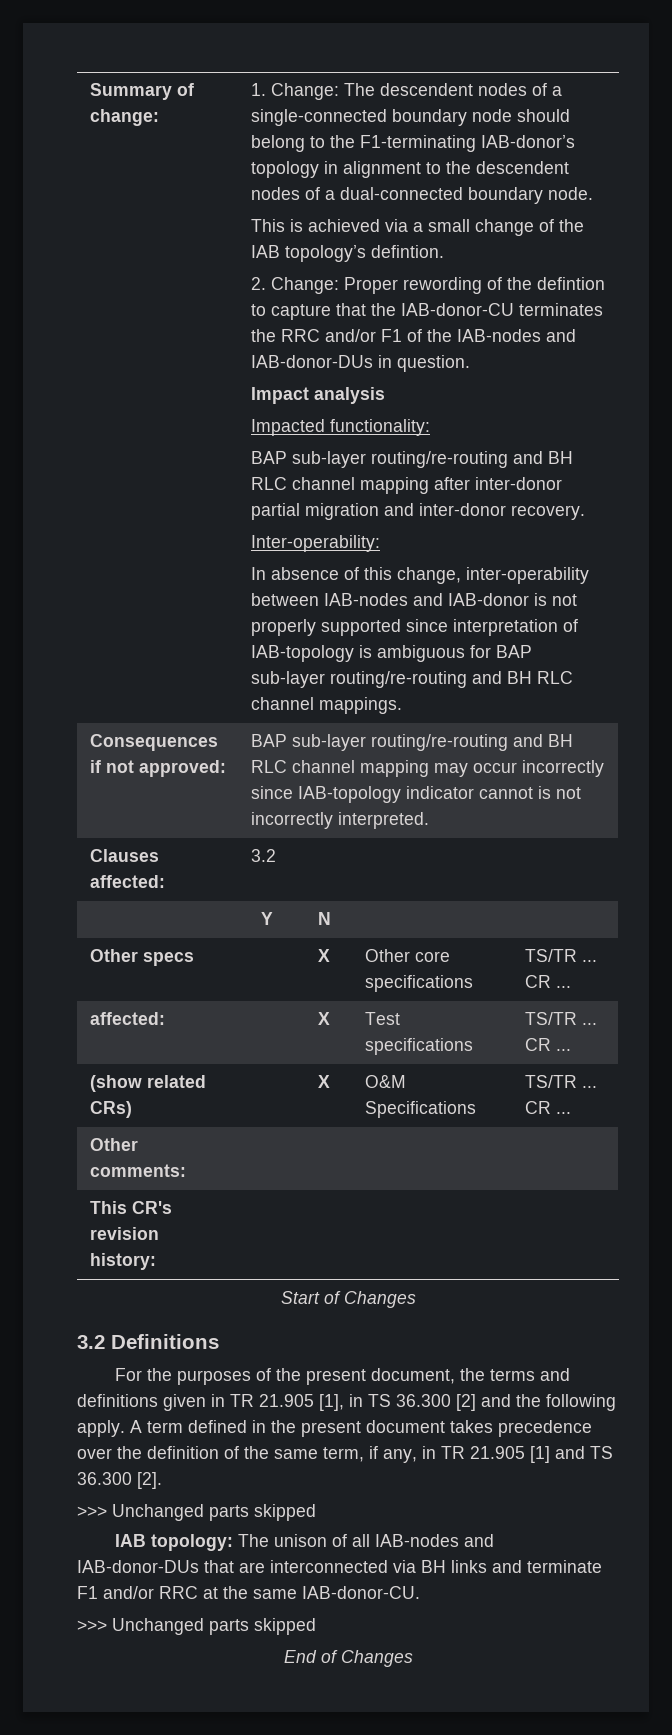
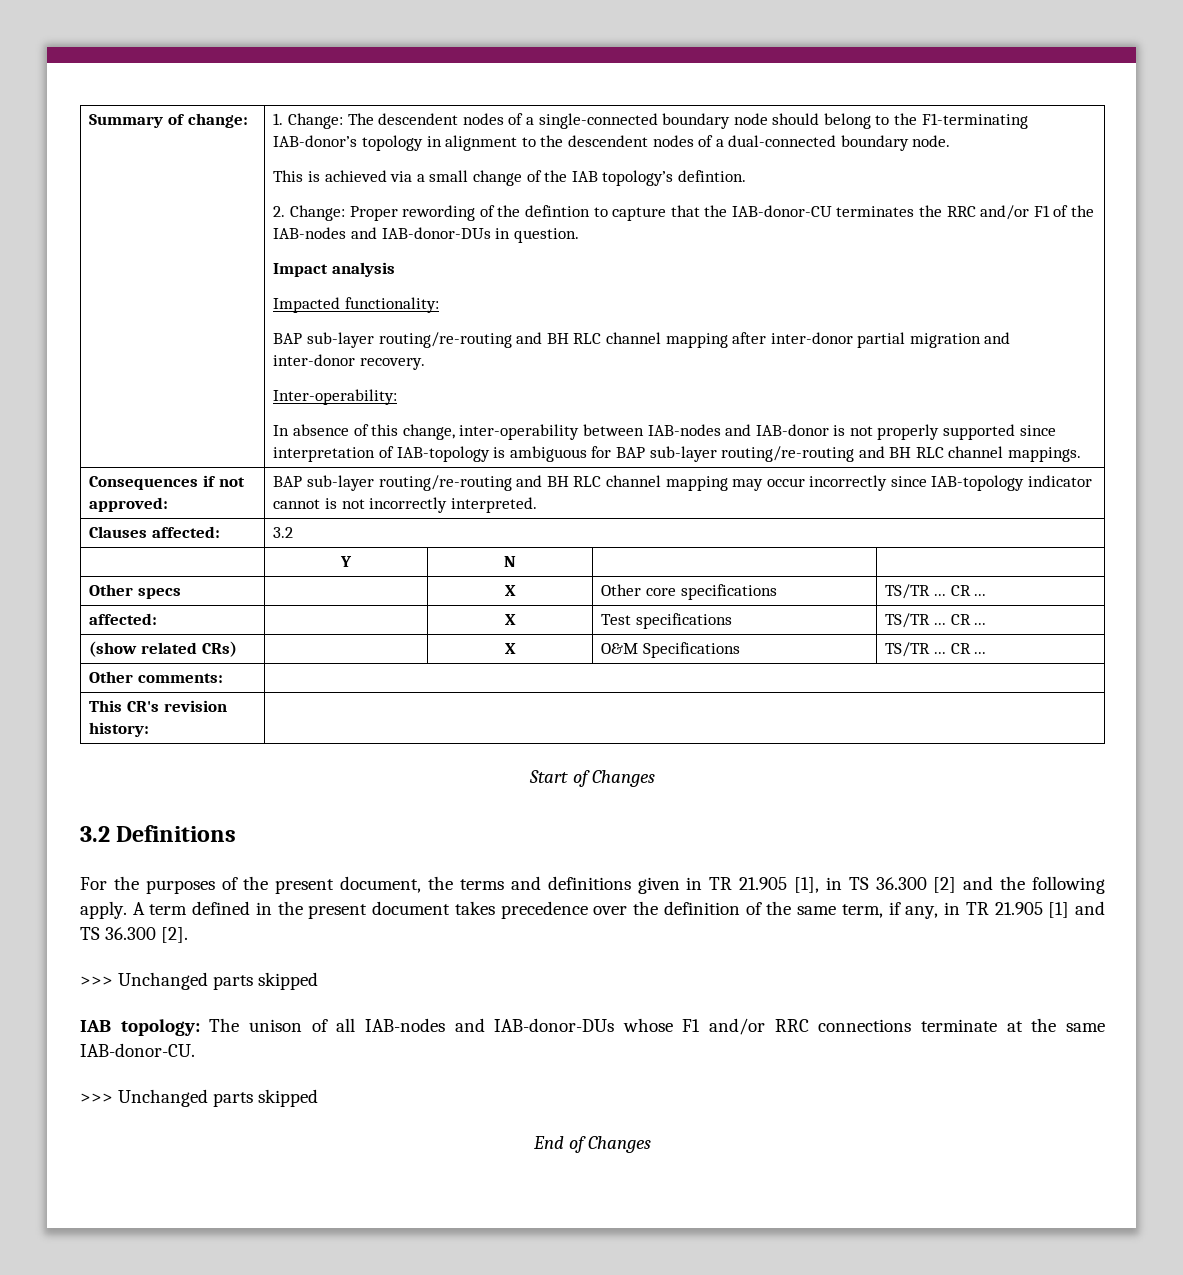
- IAB topology: The unison of all IAB-nodes and IAB-donor-DUs that are interconnected via BH links and terminate F1 and/or RRC at the same IAB-donor-CU.
+ IAB topology: The unison of all IAB-nodes and IAB-donor-DUs whose F1 and/or RRC connections terminate at the same IAB-donor-CU.

